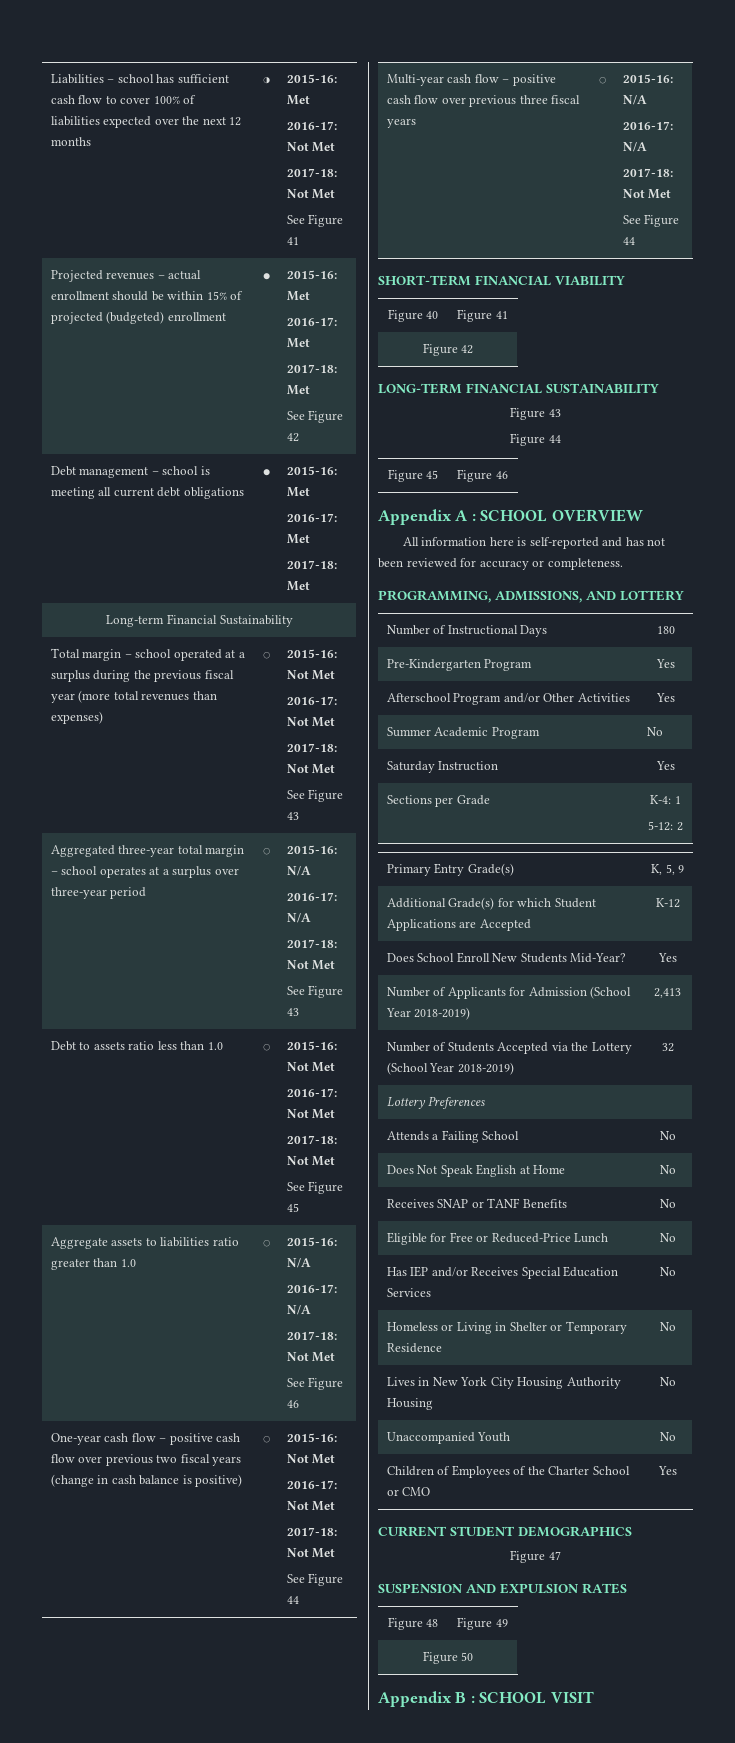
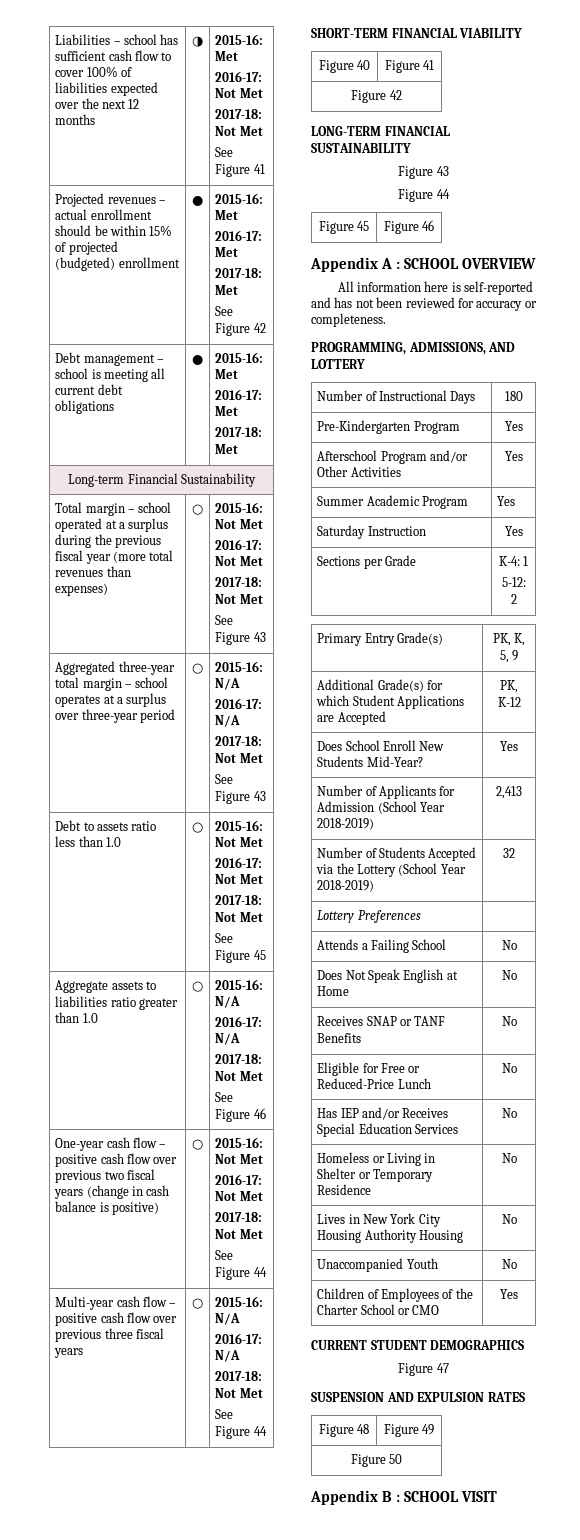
- Summer Academic Program | No
+ Summer Academic Program | Yes
- Primary Entry Grade(s) | K, 5, 9
+ Primary Entry Grade(s) | PK, K, 5, 9
- Additional Grade(s) for which Student Applications are Accepted | K-12
+ Additional Grade(s) for which Student Applications are Accepted | PK, K-12

